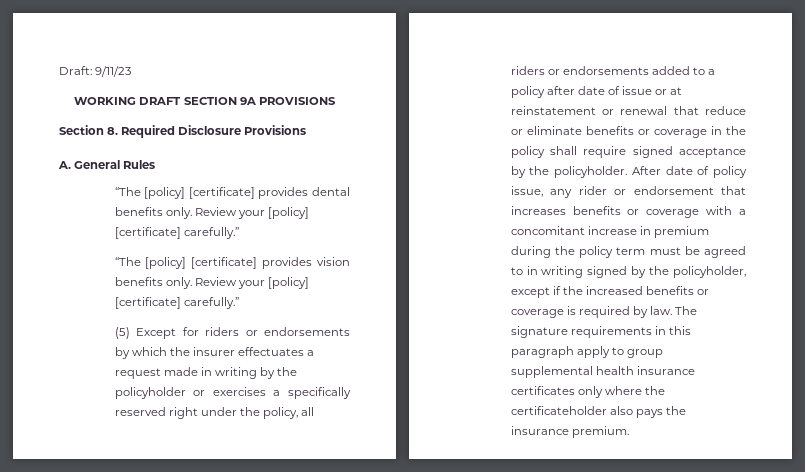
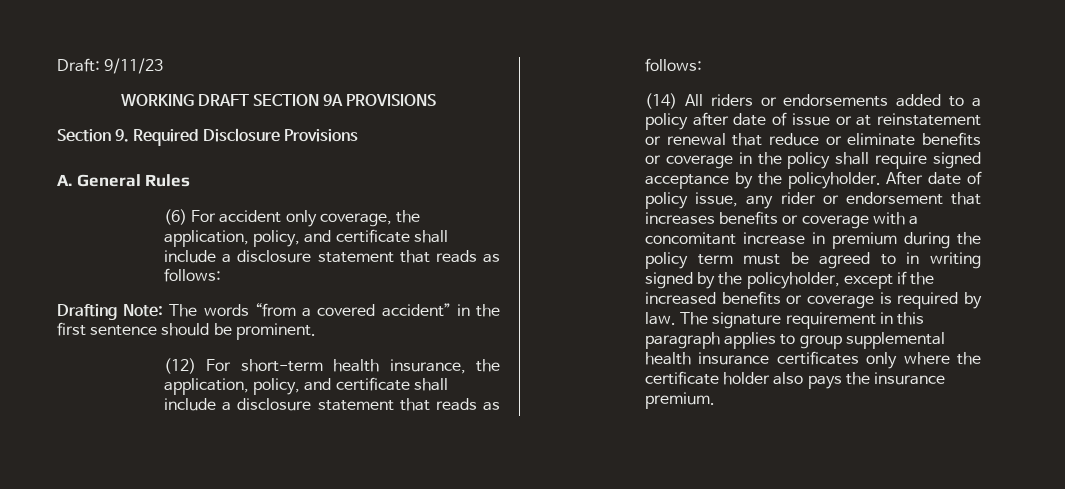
- Section 8. Required Disclosure Provisions
+ Section 9. Required Disclosure Provisions
- “The [policy] [certificate] provides dental benefits only. Review your [policy] [certificate] carefully.”
- “The [policy] [certificate] provides vision benefits only. Review your [policy] [certificate] carefully.”
- (5) Except for riders or endorsements by which the insurer effectuates a request made in writing by the policyholder or exercises a specifically reserved right under the policy, all riders or endorsements added to a policy after date of issue or at reinstatement or renewal that reduce or eliminate benefits or coverage in the policy shall require signed acceptance by the policyholder.
+ (6) For accident only coverage, the application, policy, and certificate shall include a disclosure statement that reads as follows:
+ Drafting Note: The words “from a covered accident” in the first sentence should be prominent.
+ (12) For short-term health insurance, the application, policy, and certificate shall include a disclosure statement that reads as follows:
+ (14) All riders or endorsements added to a policy after date of issue or at reinstatement or renewal that reduce or eliminate benefits or coverage in the policy shall require signed acceptance by the policyholder.
- The signature requirements in this paragraph apply to group supplemental health insurance certificates only where the certificateholder also pays the insurance premium.
+ The signature requirement in this paragraph applies to group supplemental health insurance certificates only where the certificate holder also pays the insurance premium.

